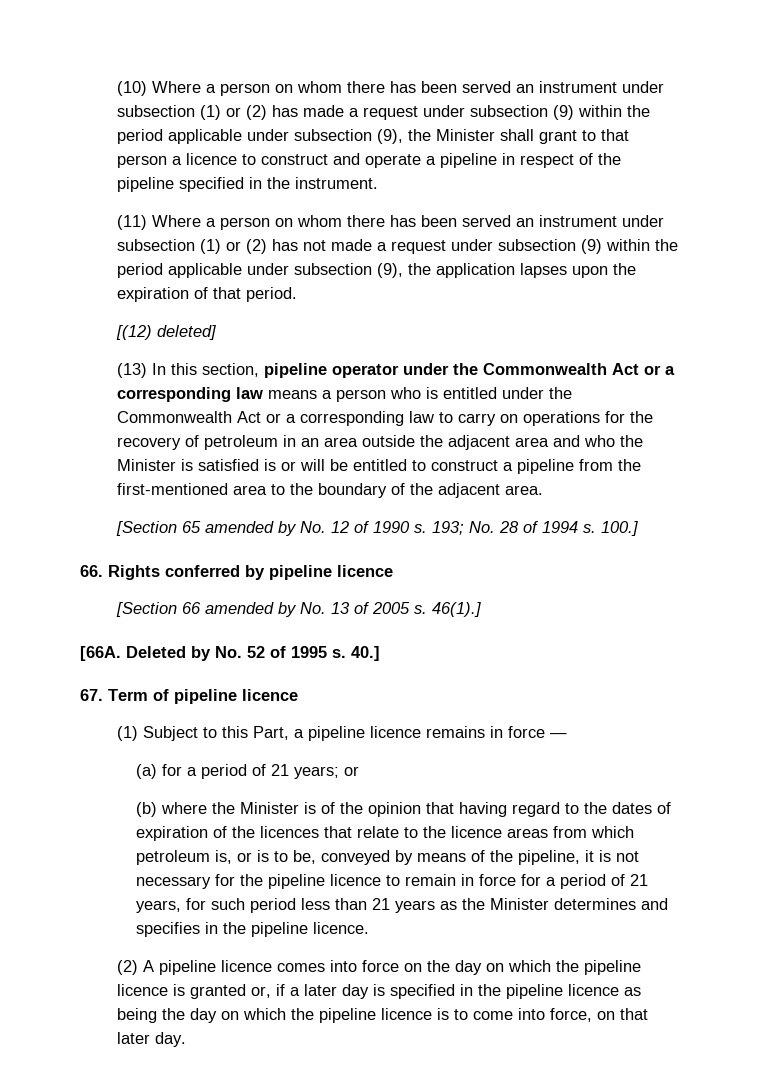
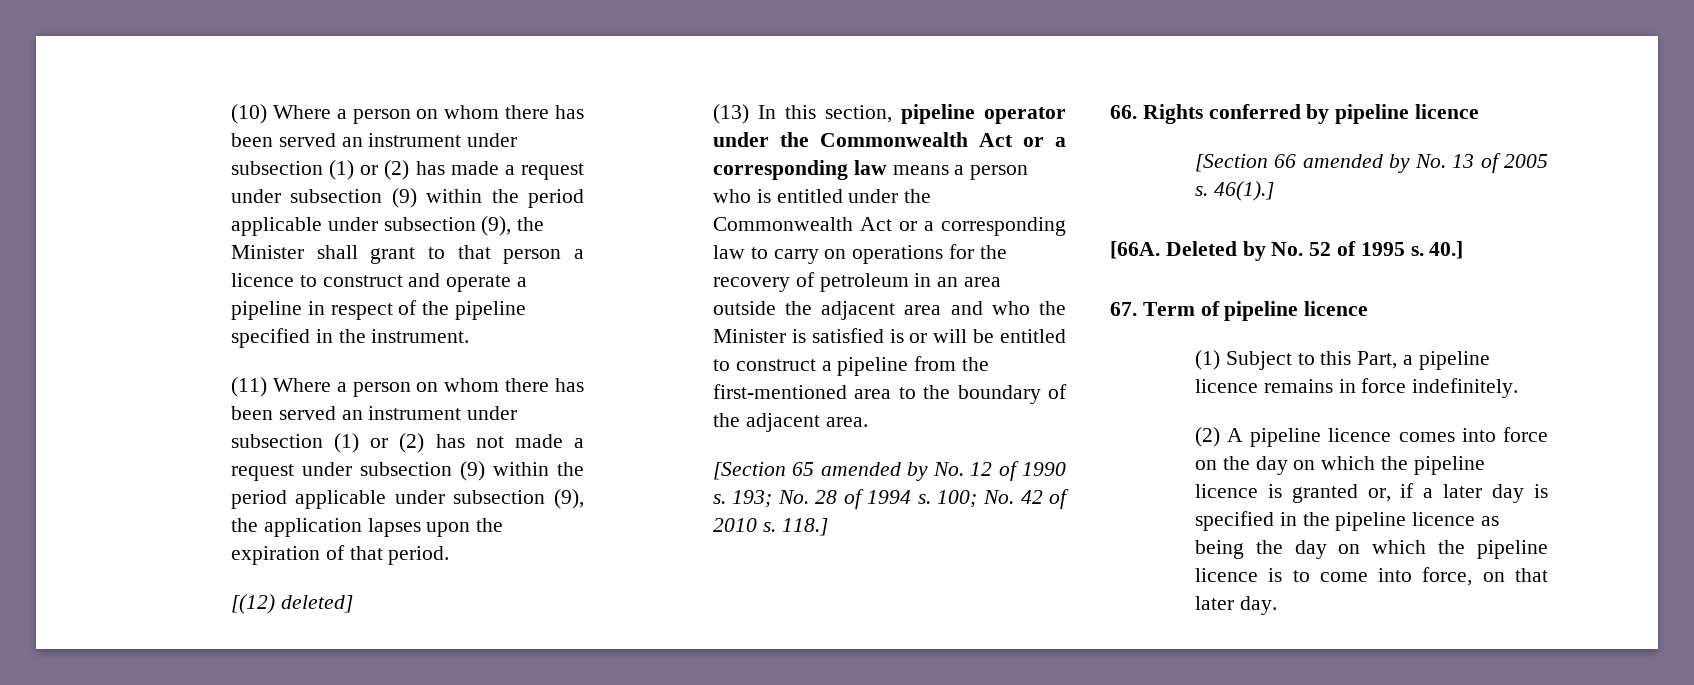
- 100.]
+ 100; No. 42 of 2010 s. 118.]
- (1) Subject to this Part, a pipeline licence remains in force —
- (a) for a period of 21 years; or
- (b) where the Minister is of the opinion that having regard to the dates of expiration of the licences that relate to the licence areas from which petroleum is, or is to be, conveyed by means of the pipeline, it is not necessary for the pipeline licence to remain in force for a period of 21 years, for such period less than 21 years as the Minister determines and specifies in the pipeline licence.
+ (1) Subject to this Part, a pipeline licence remains in force indefinitely.

